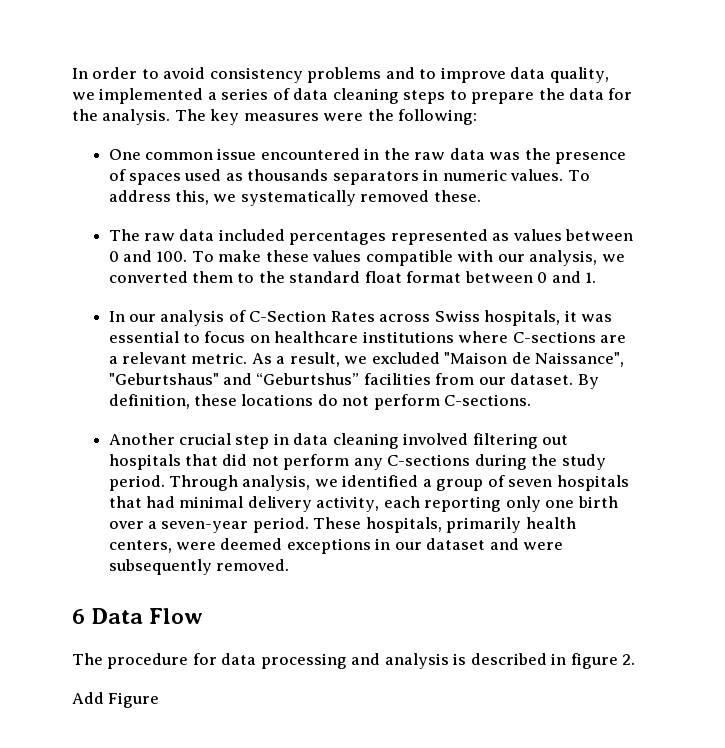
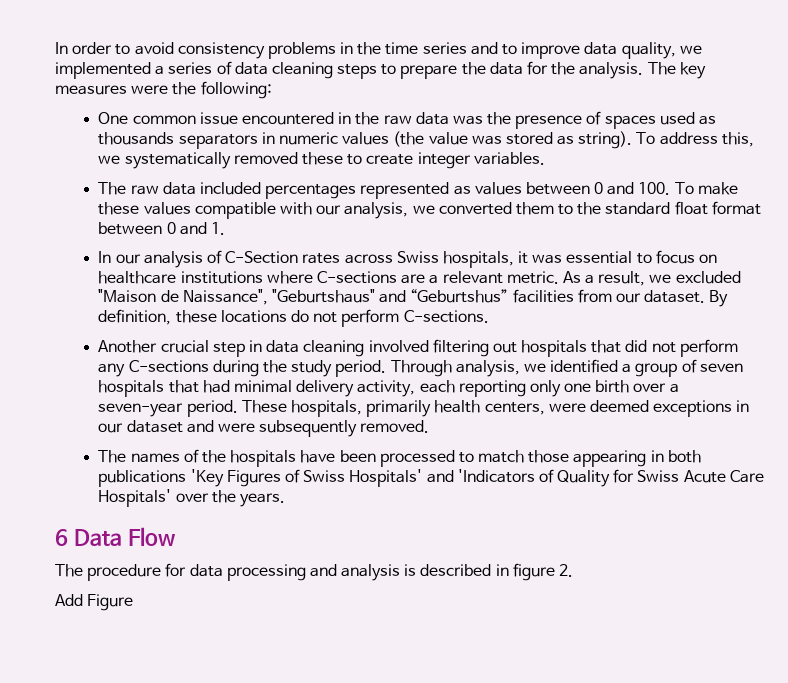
- In order to avoid consistency problems and to improve data quality, we implemented a series of data cleaning steps to prepare the data for the analysis.
+ In order to avoid consistency problems in the time series and to improve data quality, we implemented a series of data cleaning steps to prepare the data for the analysis.
- One common issue encountered in the raw data was the presence of spaces used as thousands separators in numeric values.
+ One common issue encountered in the raw data was the presence of spaces used as thousands separators in numeric values (the value was stored as string).
- To address this, we systematically removed these.
+ To address this, we systematically removed these to create integer variables.
- In our analysis of C-Section Rates across Swiss hospitals, it was essential to focus on healthcare institutions where C-sections are a relevant metric.
+ In our analysis of C-Section rates across Swiss hospitals, it was essential to focus on healthcare institutions where C-sections are a relevant metric.
+ The names of the hospitals have been processed to match those appearing in both publications 'Key Figures of Swiss Hospitals' and 'Indicators of Quality for Swiss Acute Care Hospitals' over the years.

